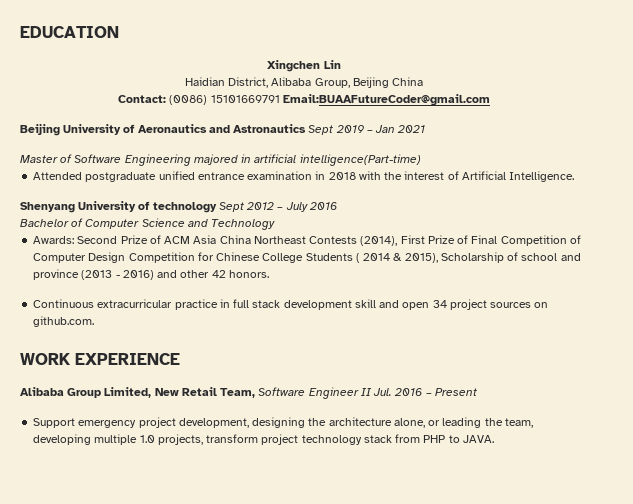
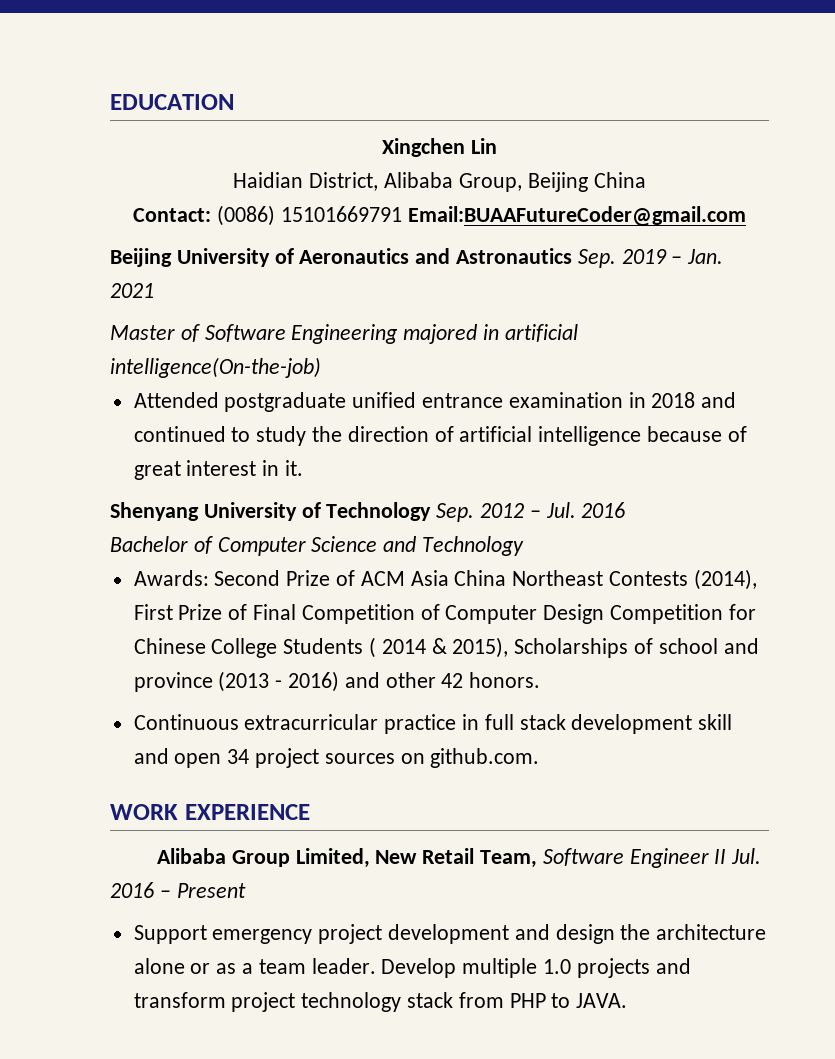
- Beijing University of Aeronautics and Astronautics Sept 2019 – Jan 2021
+ Beijing University of Aeronautics and Astronautics Sep. 2019 – Jan. 2021
- Master of Software Engineering majored in artificial intelligence(Part-time)
+ Master of Software Engineering majored in artificial intelligence(On-the-job)
- Attended postgraduate unified entrance examination in 2018 with the interest of Artificial Intelligence.
+ Attended postgraduate unified entrance examination in 2018 and continued to study the direction of artificial intelligence because of great interest in it.
- Shenyang University of technology Sept 2012 – July 2016
+ Shenyang University of Technology Sep. 2012 – Jul. 2016
- Awards: Second Prize of ACM Asia China Northeast Contests (2014), First Prize of Final Competition of Computer Design Competition for Chinese College Students ( 2014 & 2015), Scholarship of school and province (2013 - 2016) and other 42 honors.
+ Awards: Second Prize of ACM Asia China Northeast Contests (2014), First Prize of Final Competition of Computer Design Competition for Chinese College Students ( 2014 & 2015), Scholarships of school and province (2013 - 2016) and other 42 honors.
- Support emergency project development, designing the architecture alone, or leading the team, developing multiple 1.0 projects, transform project technology stack from PHP to JAVA.
+ Support emergency project development and design the architecture alone or as a team leader. Develop multiple 1.0 projects and transform project technology stack from PHP to JAVA.

